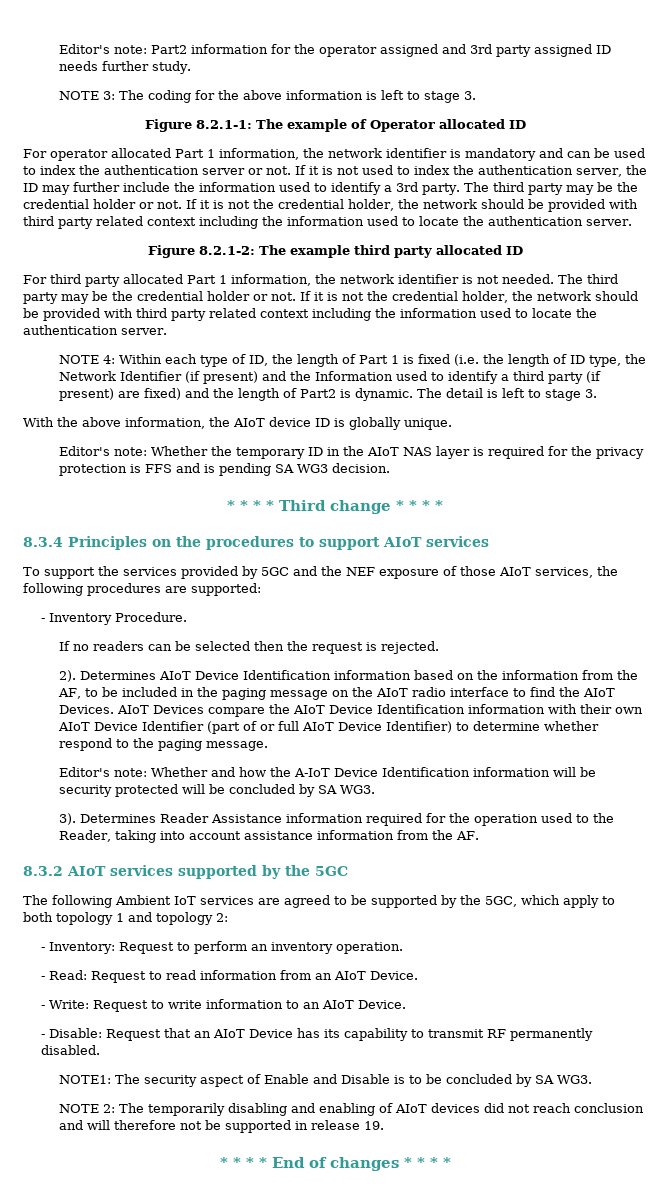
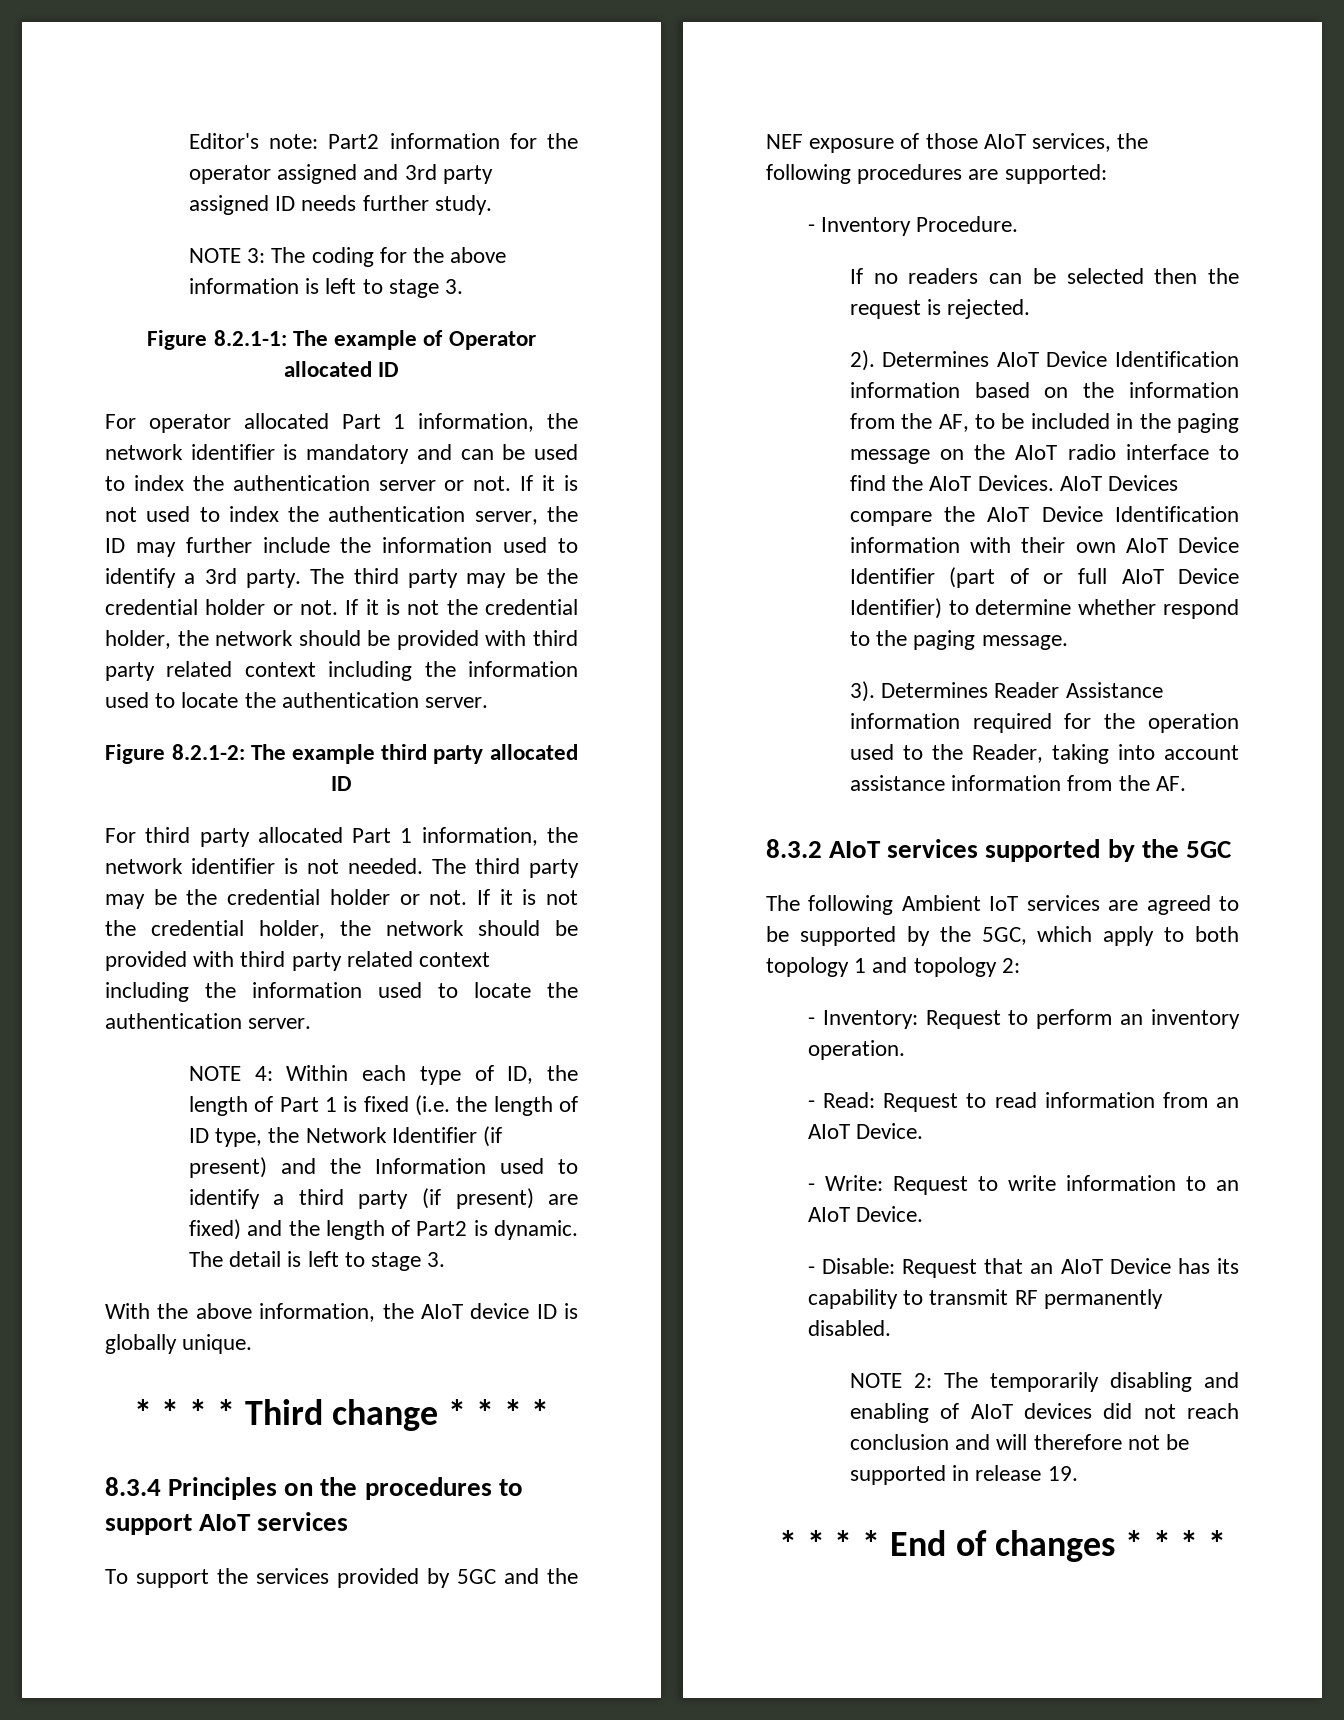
- Editor's note: Whether the temporary ID in the AIoT NAS layer is required for the privacy protection is FFS and is pending SA WG3 decision.
- Editor's note: Whether and how the A-IoT Device Identification information will be security protected will be concluded by SA WG3.
- NOTE1: The security aspect of Enable and Disable is to be concluded by SA WG3.

